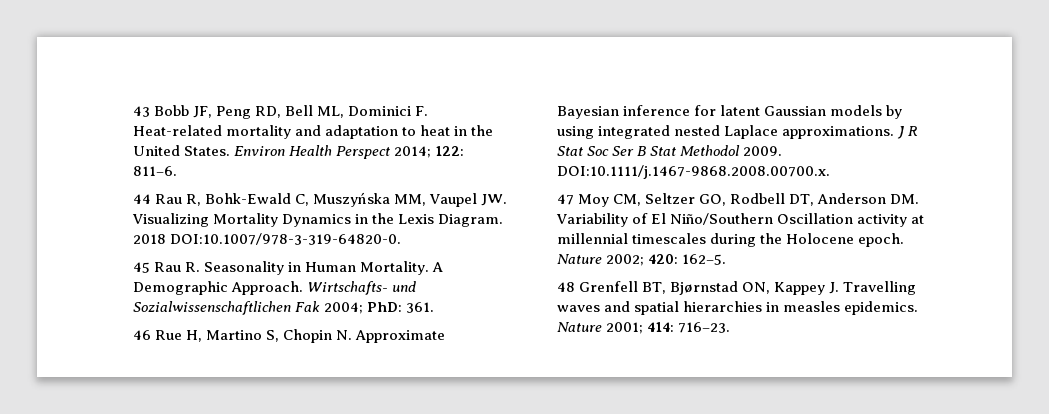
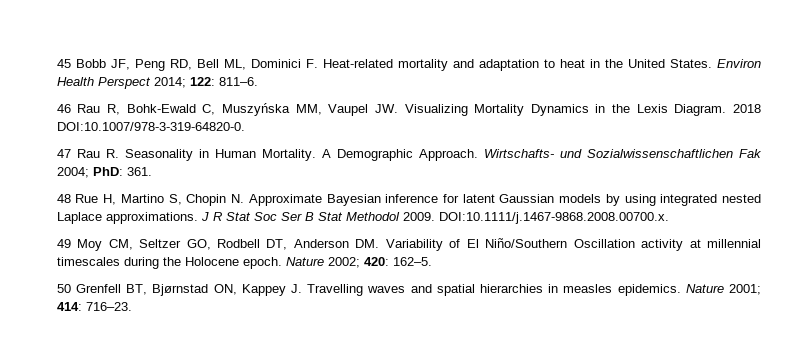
- 43 Bobb JF, Peng RD, Bell ML, Dominici F. Heat-related mortality and adaptation to heat in the United States.
+ 45 Bobb JF, Peng RD, Bell ML, Dominici F. Heat-related mortality and adaptation to heat in the United States.
- 44 Rau R, Bohk-Ewald C, Muszyńska MM, Vaupel JW. Visualizing Mortality Dynamics in the Lexis Diagram.
+ 46 Rau R, Bohk-Ewald C, Muszyńska MM, Vaupel JW. Visualizing Mortality Dynamics in the Lexis Diagram.
- 45 Rau R. Seasonality in Human Mortality.
+ 47 Rau R. Seasonality in Human Mortality.
- 46 Rue H, Martino S, Chopin N. Approximate Bayesian inference for latent Gaussian models by using integrated nested Laplace approximations.
+ 48 Rue H, Martino S, Chopin N. Approximate Bayesian inference for latent Gaussian models by using integrated nested Laplace approximations.
- 47 Moy CM, Seltzer GO, Rodbell DT, Anderson DM. Variability of El Niño/Southern Oscillation activity at millennial timescales during the Holocene epoch.
+ 49 Moy CM, Seltzer GO, Rodbell DT, Anderson DM. Variability of El Niño/Southern Oscillation activity at millennial timescales during the Holocene epoch.
- 48 Grenfell BT, Bjørnstad ON, Kappey J. Travelling waves and spatial hierarchies in measles epidemics.
+ 50 Grenfell BT, Bjørnstad ON, Kappey J. Travelling waves and spatial hierarchies in measles epidemics.

